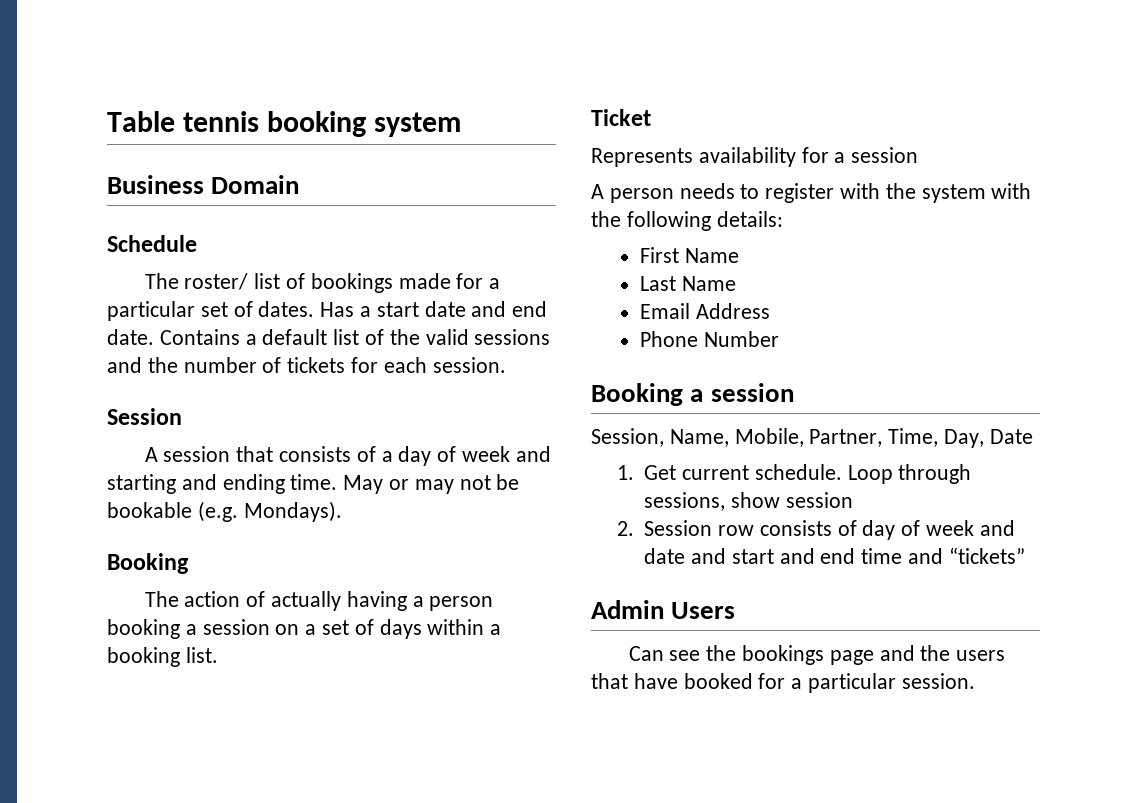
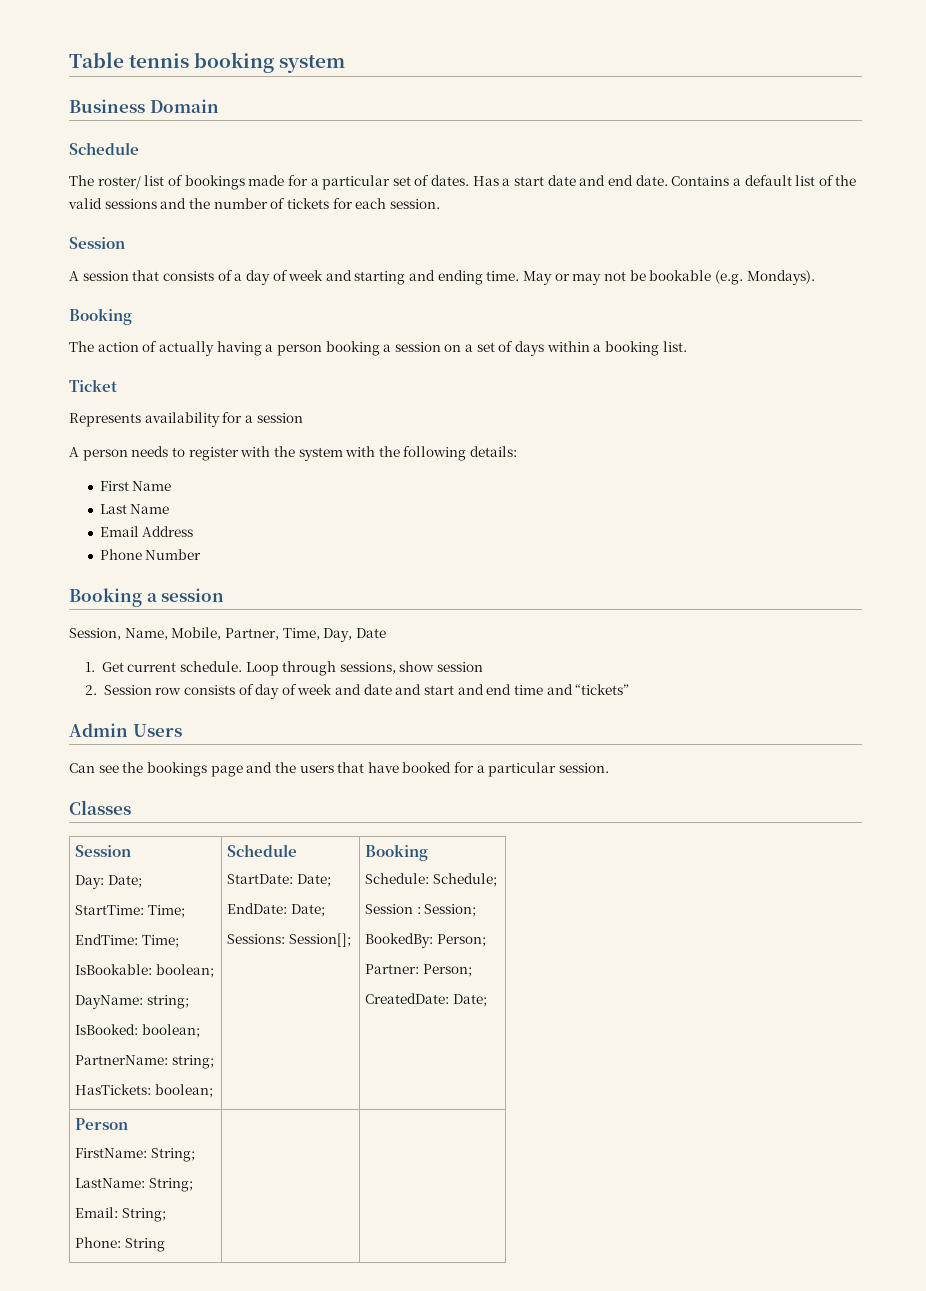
+ Classes
+ Session
+ Day: Date;
+ StartTime: Time;
+ EndTime: Time;
+ IsBookable: boolean;
+ DayName: string;
+ IsBooked: boolean;
+ PartnerName: string;
+ HasTickets: boolean; | Schedule
+ StartDate: Date;
+ EndDate: Date;
+ Sessions: Session[]; | Booking
+ Schedule: Schedule;
+ Session : Session;
+ BookedBy: Person;
+ Partner: Person;
+ CreatedDate: Date;
+ Person
+ FirstName: String;
+ LastName: String;
+ Email: String;
+ Phone: String | |

